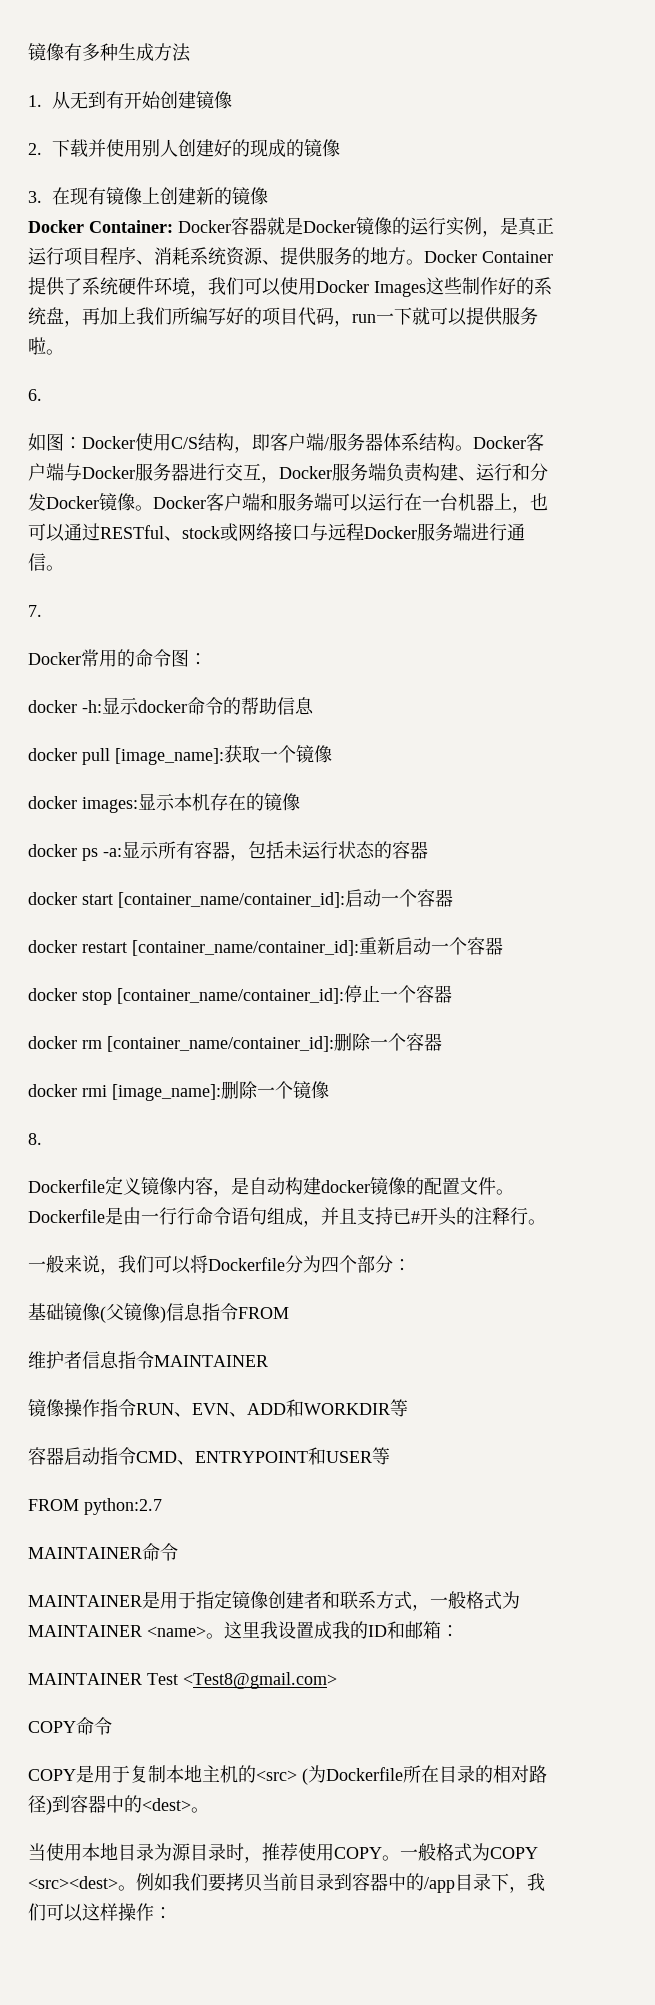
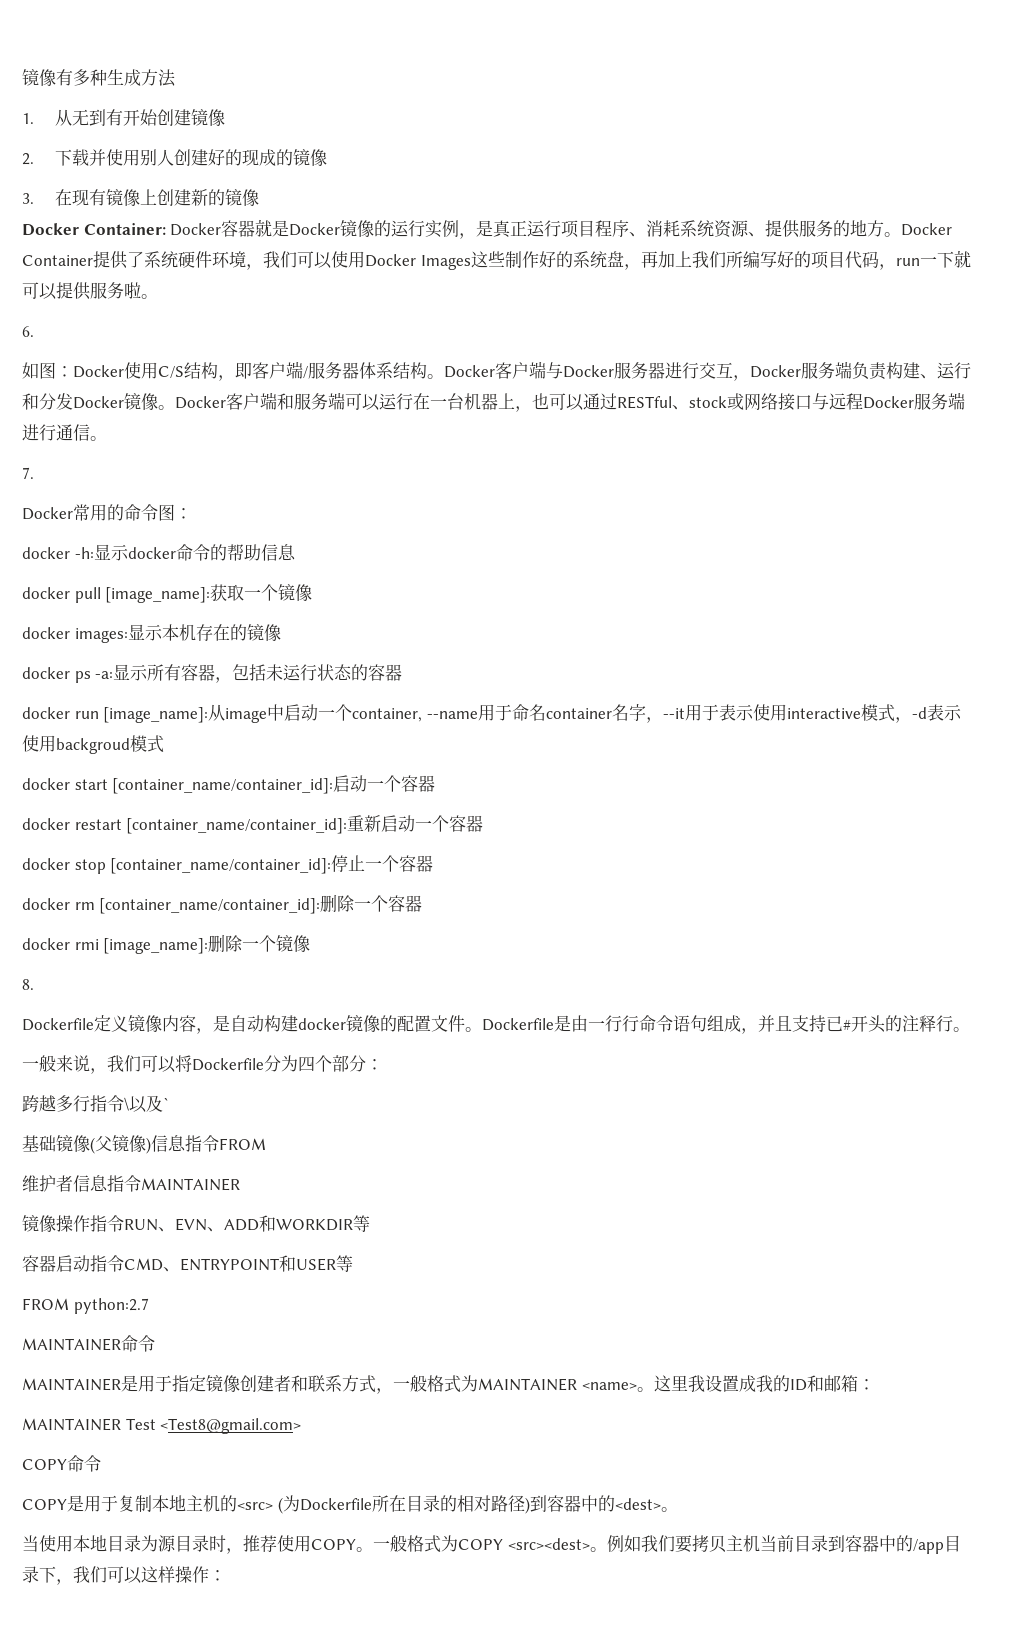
+ docker run [image_name]:从image中启动一个container, --name用于命名container名字，--it用于表示使用interactive模式，-d表示使用backgroud模式
+ 跨越多行指令\以及`
- 例如我们要拷贝当前目录到容器中的/app目录下，我们可以这样操作：
+ 例如我们要拷贝主机当前目录到容器中的/app目录下，我们可以这样操作：

